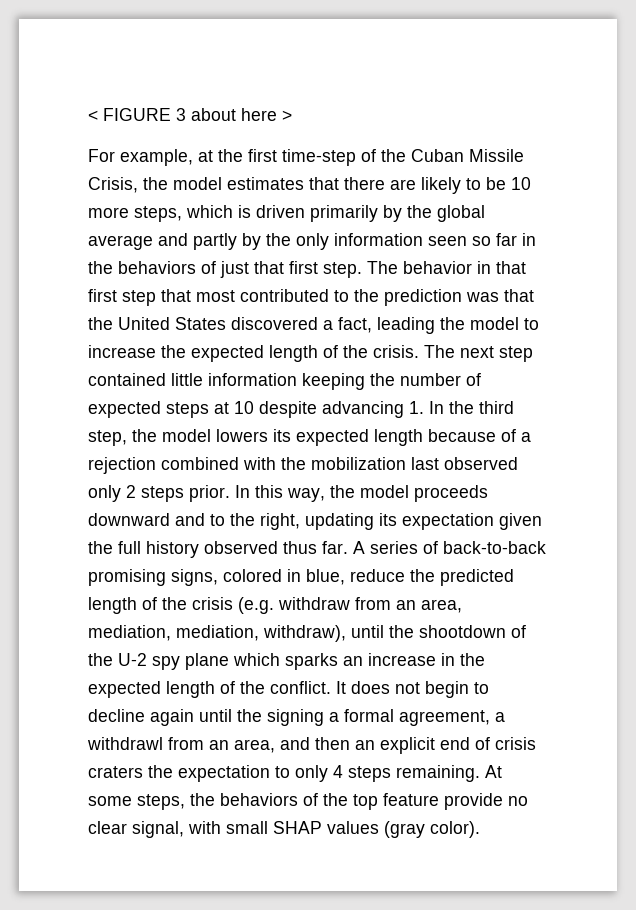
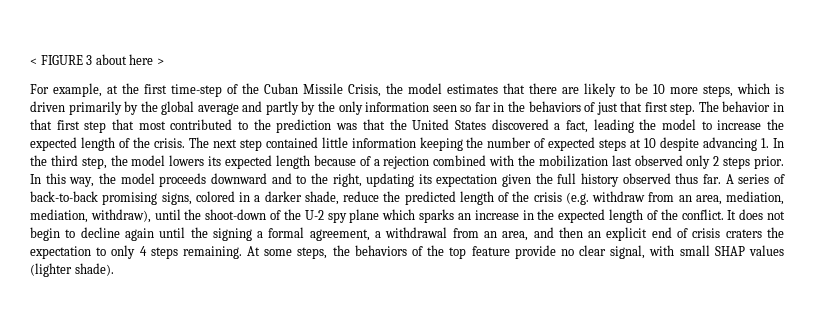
- A series of back-to-back promising signs, colored in blue, reduce the predicted length of the crisis (e.g. withdraw from an area, mediation, mediation, withdraw), until the shootdown of the U-2 spy plane which sparks an increase in the expected length of the conflict.
+ A series of back-to-back promising signs, colored in a darker shade, reduce the predicted length of the crisis (e.g. withdraw from an area, mediation, mediation, withdraw), until the shoot-down of the U-2 spy plane which sparks an increase in the expected length of the conflict.
- It does not begin to decline again until the signing a formal agreement, a withdrawl from an area, and then an explicit end of crisis craters the expectation to only 4 steps remaining.
+ It does not begin to decline again until the signing a formal agreement, a withdrawal from an area, and then an explicit end of crisis craters the expectation to only 4 steps remaining.
- At some steps, the behaviors of the top feature provide no clear signal, with small SHAP values (gray color).
+ At some steps, the behaviors of the top feature provide no clear signal, with small SHAP values (lighter shade).

